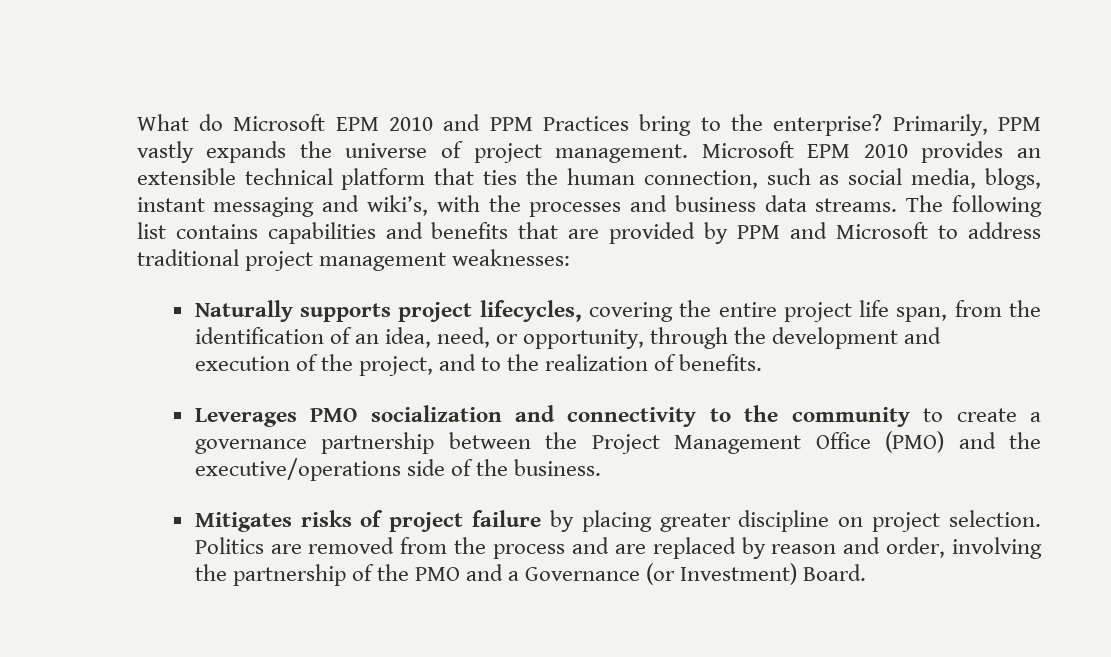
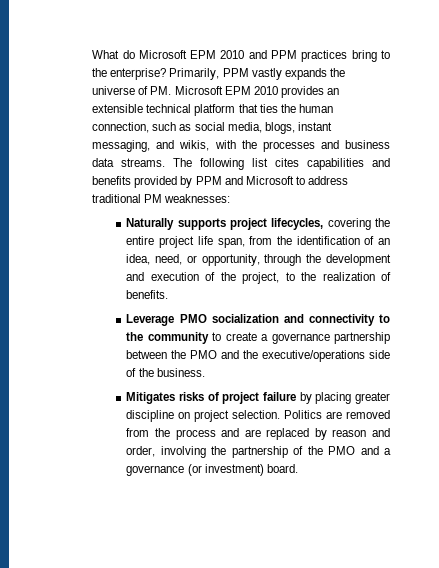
- What do Microsoft EPM 2010 and PPM Practices bring to the enterprise?
+ What do Microsoft EPM 2010 and PPM practices bring to the enterprise?
- Primarily, PPM vastly expands the universe of project management. Microsoft EPM 2010 provides an extensible technical platform that ties the human connection, such as social media, blogs, instant messaging and wiki’s, with the processes and business data streams.
+ Primarily, PPM vastly expands the universe of PM. Microsoft EPM 2010 provides an extensible technical platform that ties the human connection, such as social media, blogs, instant messaging, and wikis, with the processes and business data streams.
- The following list contains capabilities and benefits that are provided by PPM and Microsoft to address traditional project management weaknesses:
+ The following list cites capabilities and benefits provided by PPM and Microsoft to address traditional PM weaknesses:
- Naturally supports project lifecycles, covering the entire project life span, from the identification of an idea, need, or opportunity, through the development and execution of the project, and to the realization of benefits.
+ Naturally supports project lifecycles, covering the entire project life span, from the identification of an idea, need, or opportunity, through the development and execution of the project, to the realization of benefits.
- Leverages PMO socialization and connectivity to the community to create a governance partnership between the Project Management Office (PMO) and the executive/operations side of the business.
+ Leverage PMO socialization and connectivity to the community to create a governance partnership between the PMO and the executive/operations side of the business.
- Politics are removed from the process and are replaced by reason and order, involving the partnership of the PMO and a Governance (or Investment) Board.
+ Politics are removed from the process and are replaced by reason and order, involving the partnership of the PMO and a governance (or investment) board.

